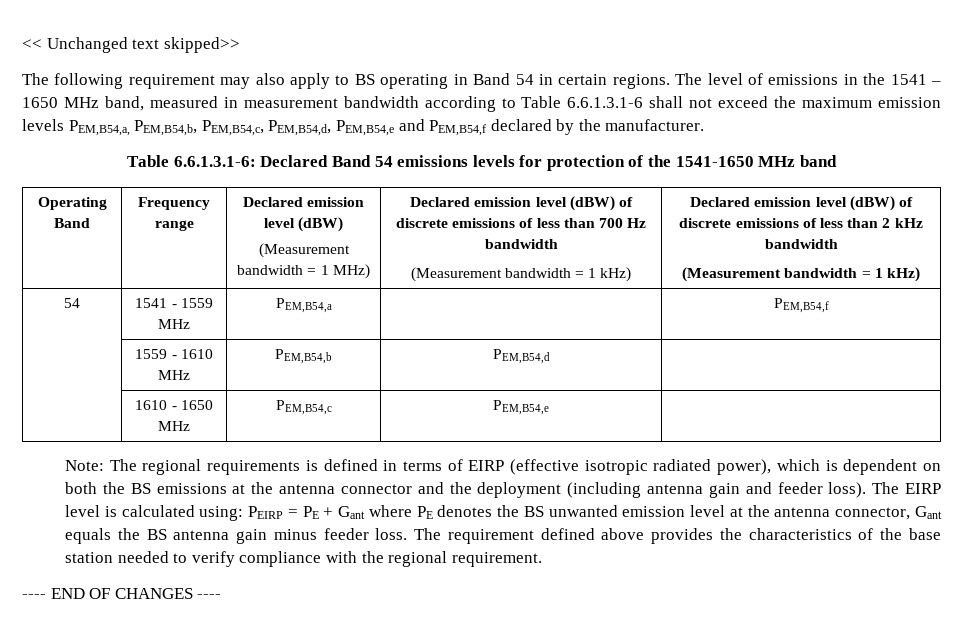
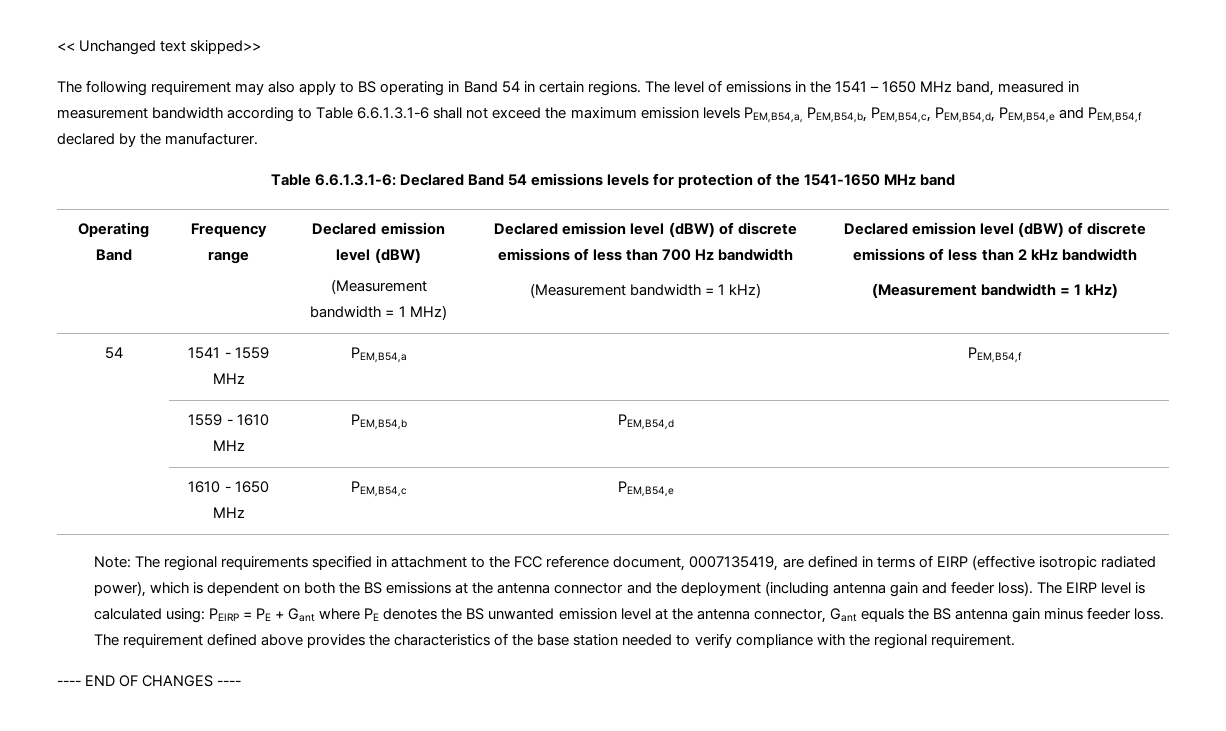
- Note: The regional requirements is defined in terms of EIRP (effective isotropic radiated power), which is dependent on both the BS emissions at the antenna connector and the deployment (including antenna gain and feeder loss).
+ Note: The regional requirements specified in attachment to the FCC reference document, 0007135419, are defined in terms of EIRP (effective isotropic radiated power), which is dependent on both the BS emissions at the antenna connector and the deployment (including antenna gain and feeder loss).

